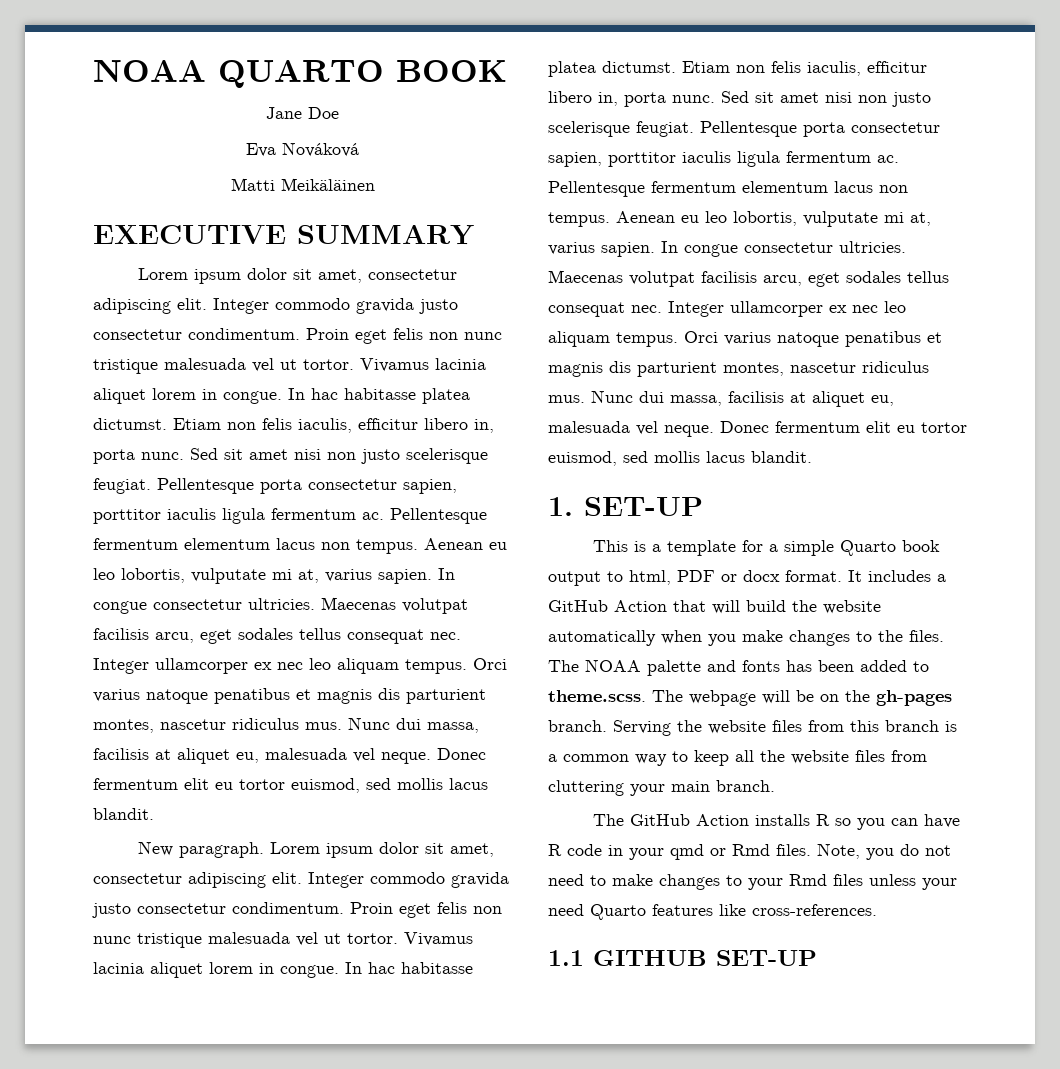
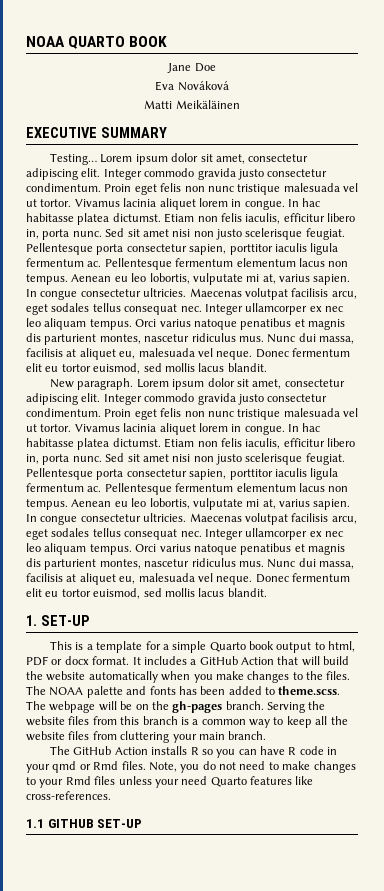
+ Testing…

